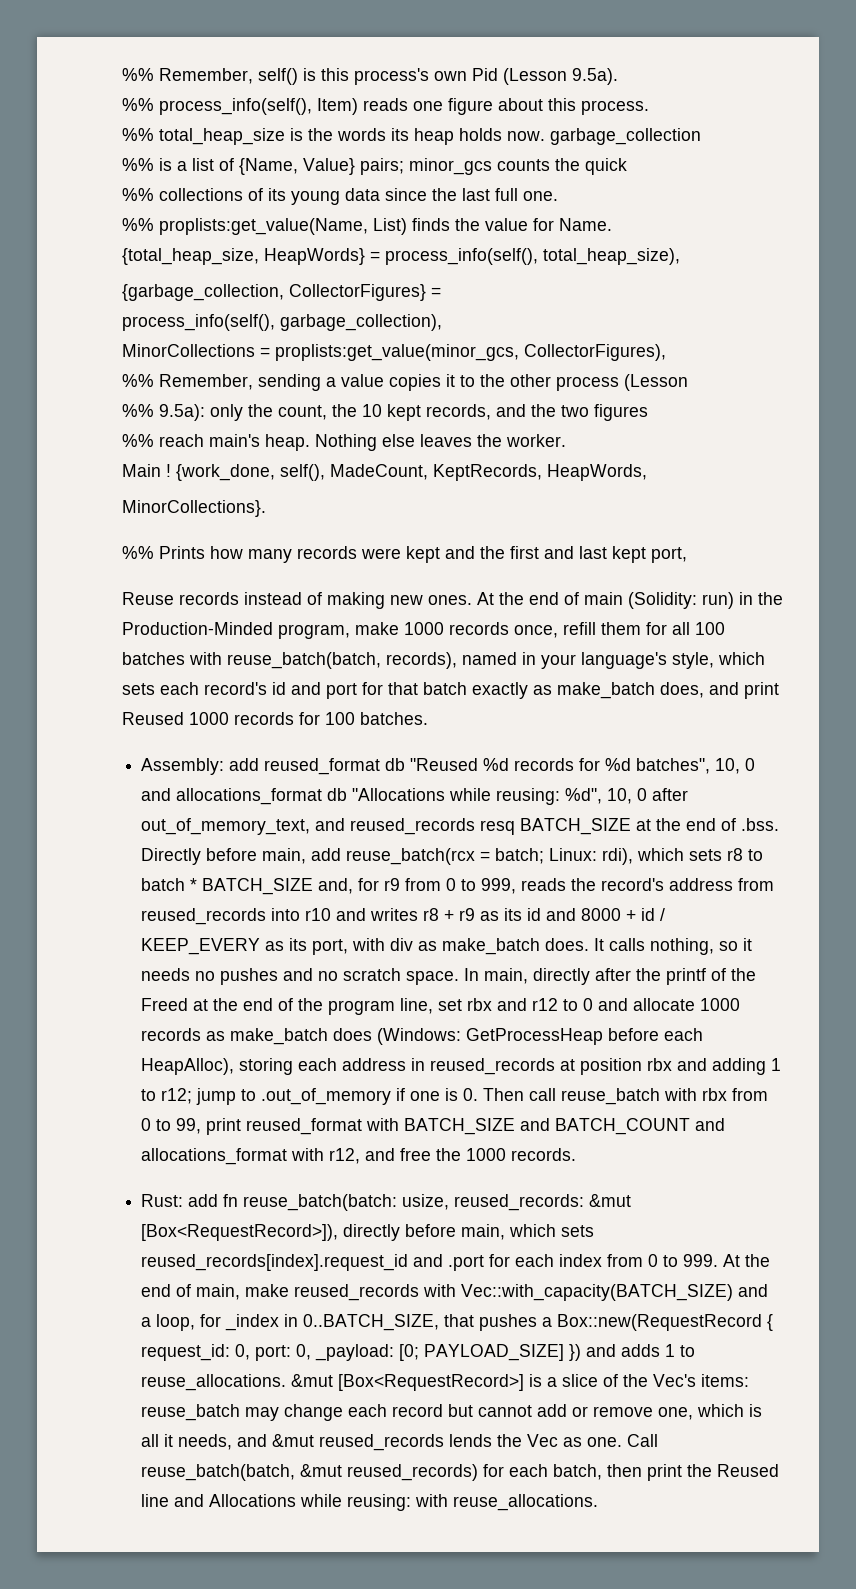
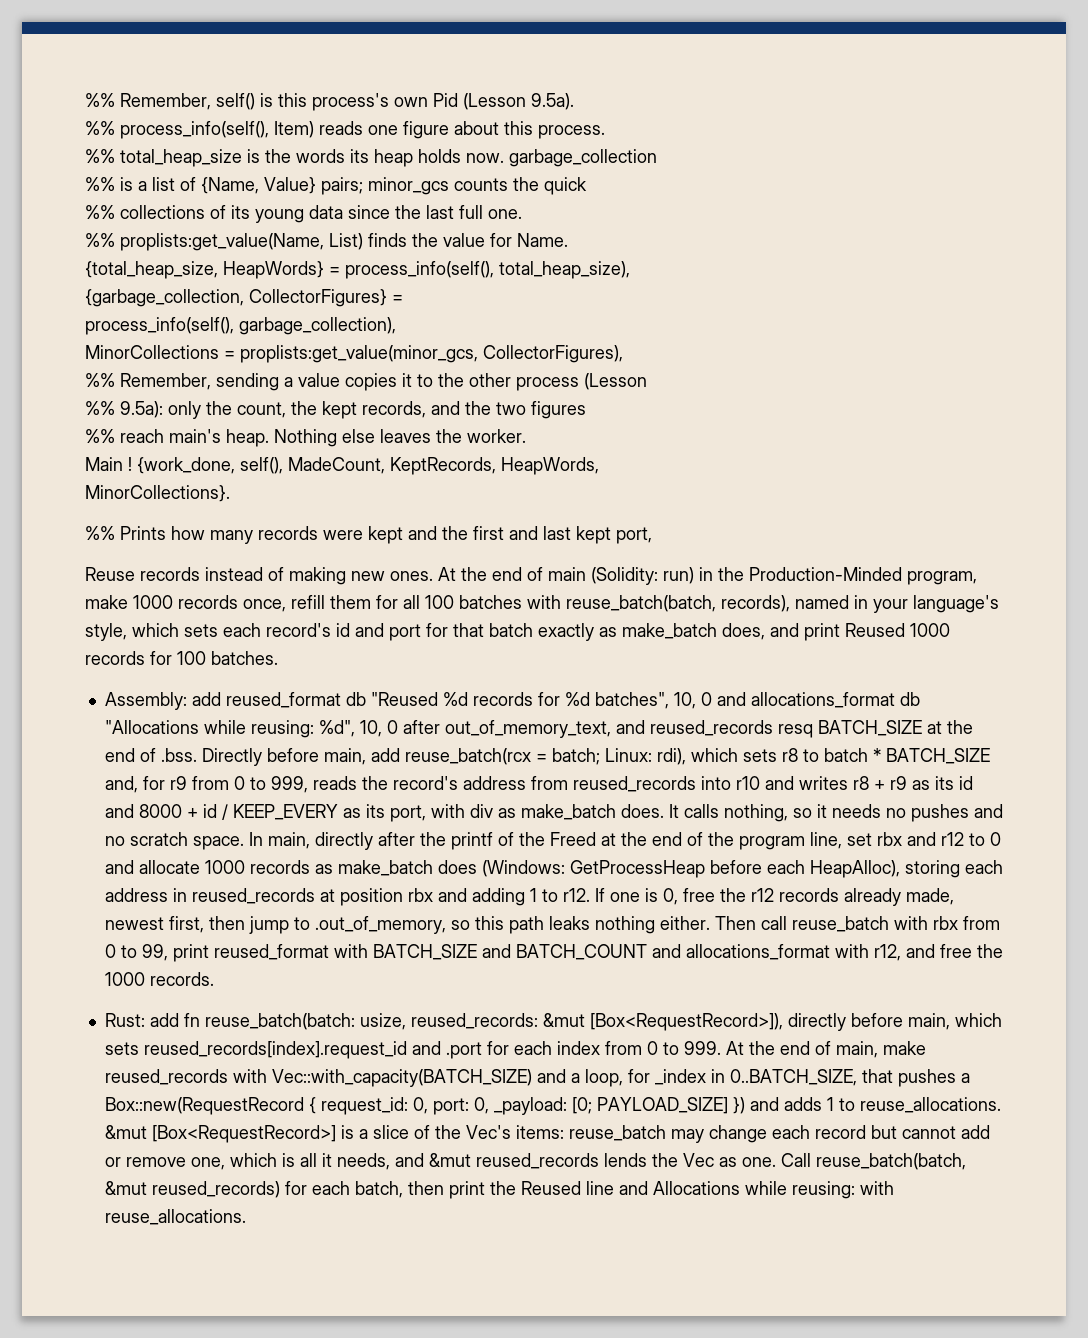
- %% 9.5a): only the count, the 10 kept records, and the two figures
+ %% 9.5a): only the count, the kept records, and the two figures
- GetProcessHeap before each HeapAlloc), storing each address in reused_records at position rbx and adding 1 to r12; jump to .out_of_memory if one is 0. Then call reuse_batch with rbx from 0 to 99, print reused_format with BATCH_SIZE and BATCH_COUNT and allocations_format with r12, and free the 1000 records.
+ GetProcessHeap before each HeapAlloc), storing each address in reused_records at position rbx and adding 1 to r12. If one is 0, free the r12 records already made, newest first, then jump to .out_of_memory, so this path leaks nothing either. Then call reuse_batch with rbx from 0 to 99, print reused_format with BATCH_SIZE and BATCH_COUNT and allocations_format with r12, and free the 1000 records.

